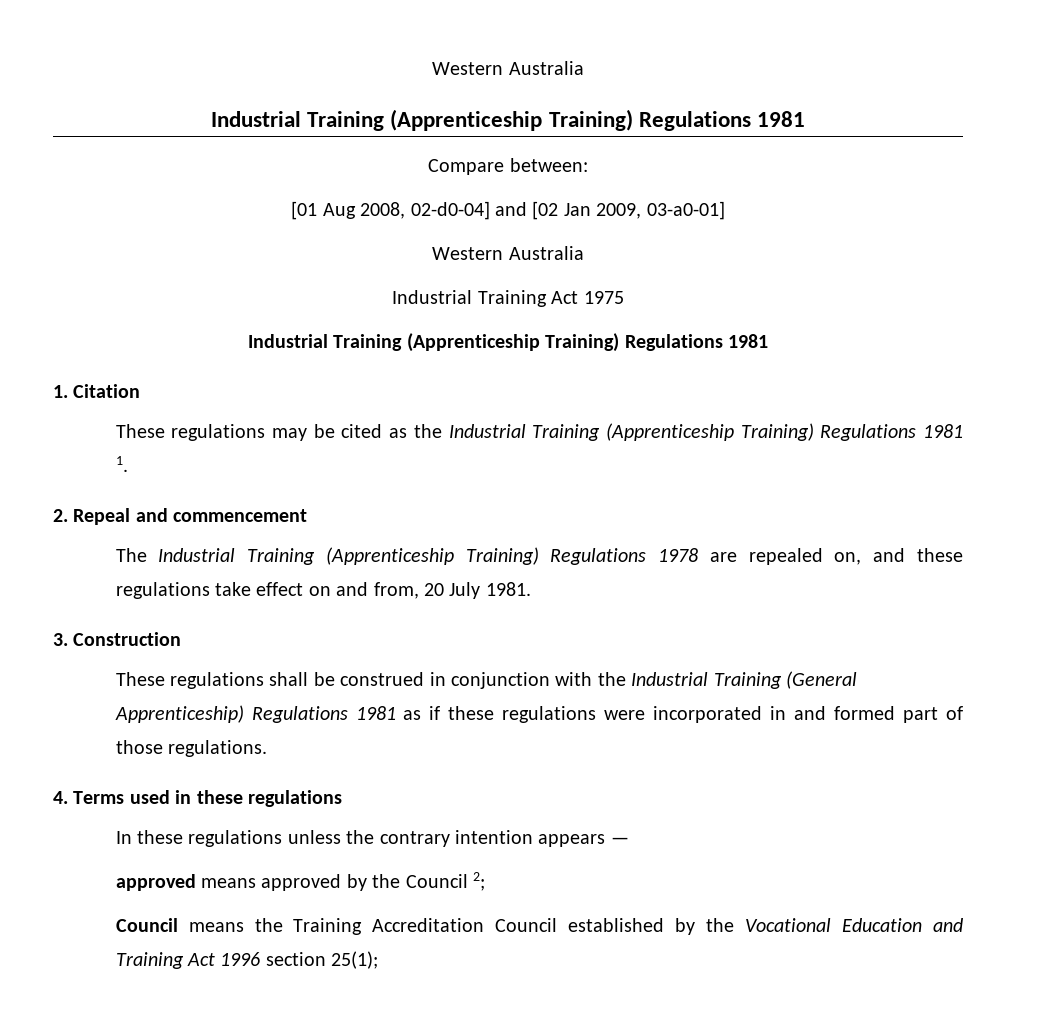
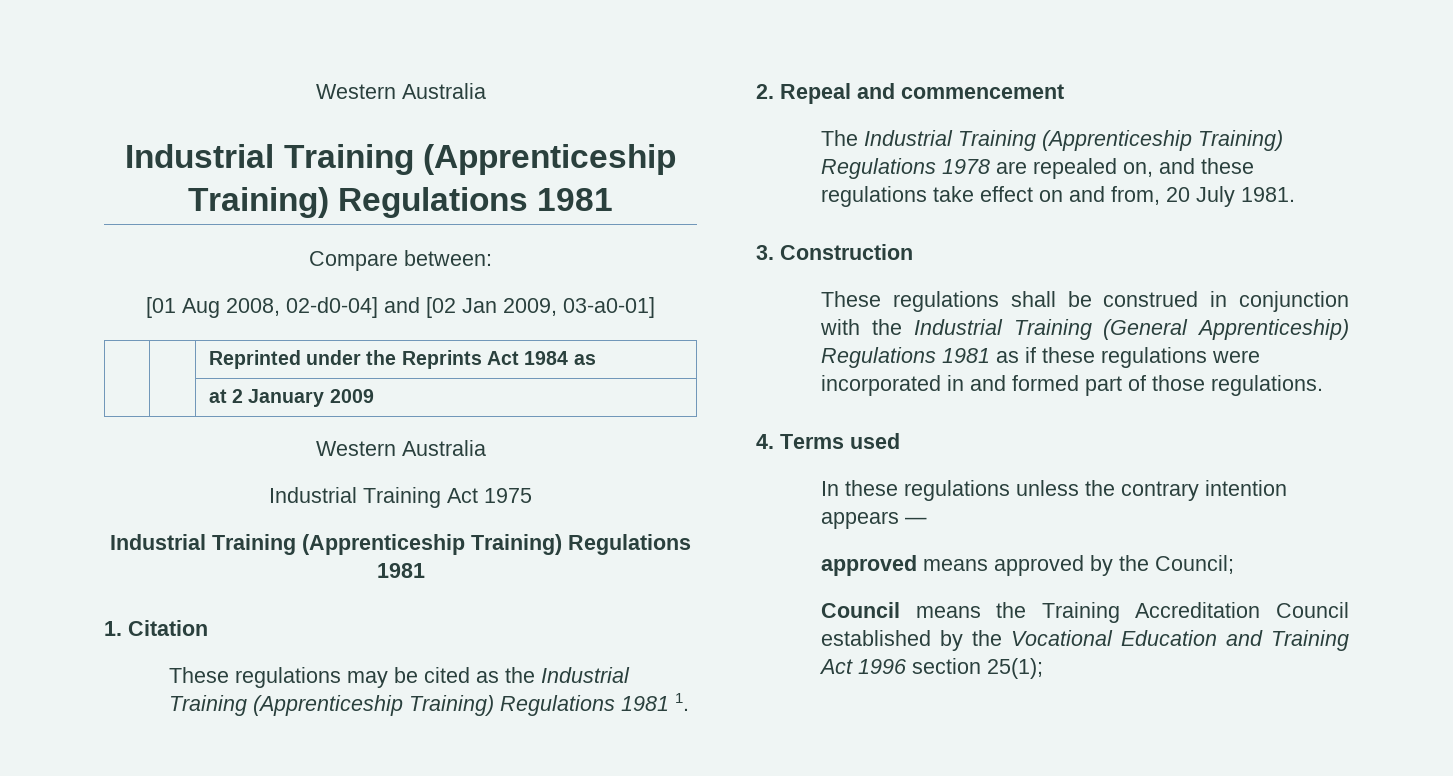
+ | | Reprinted under the Reprints Act 1984 as
+ | | at 2 January 2009
- 4. Terms used in these regulations
+ 4. Terms used
- approved means approved by the Council 2;
+ approved means approved by the Council;

